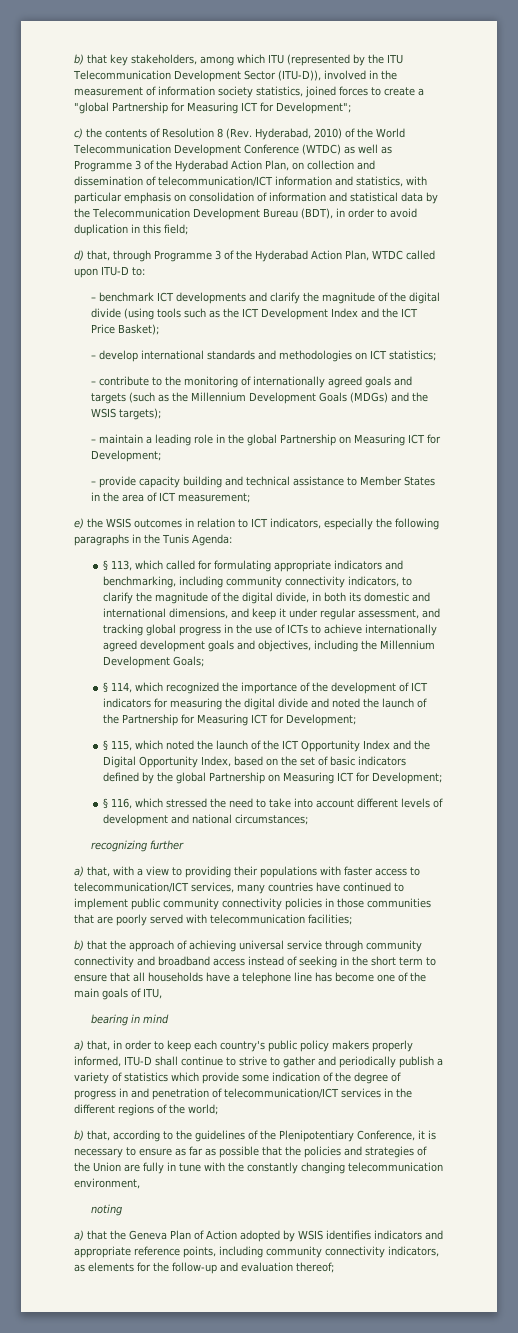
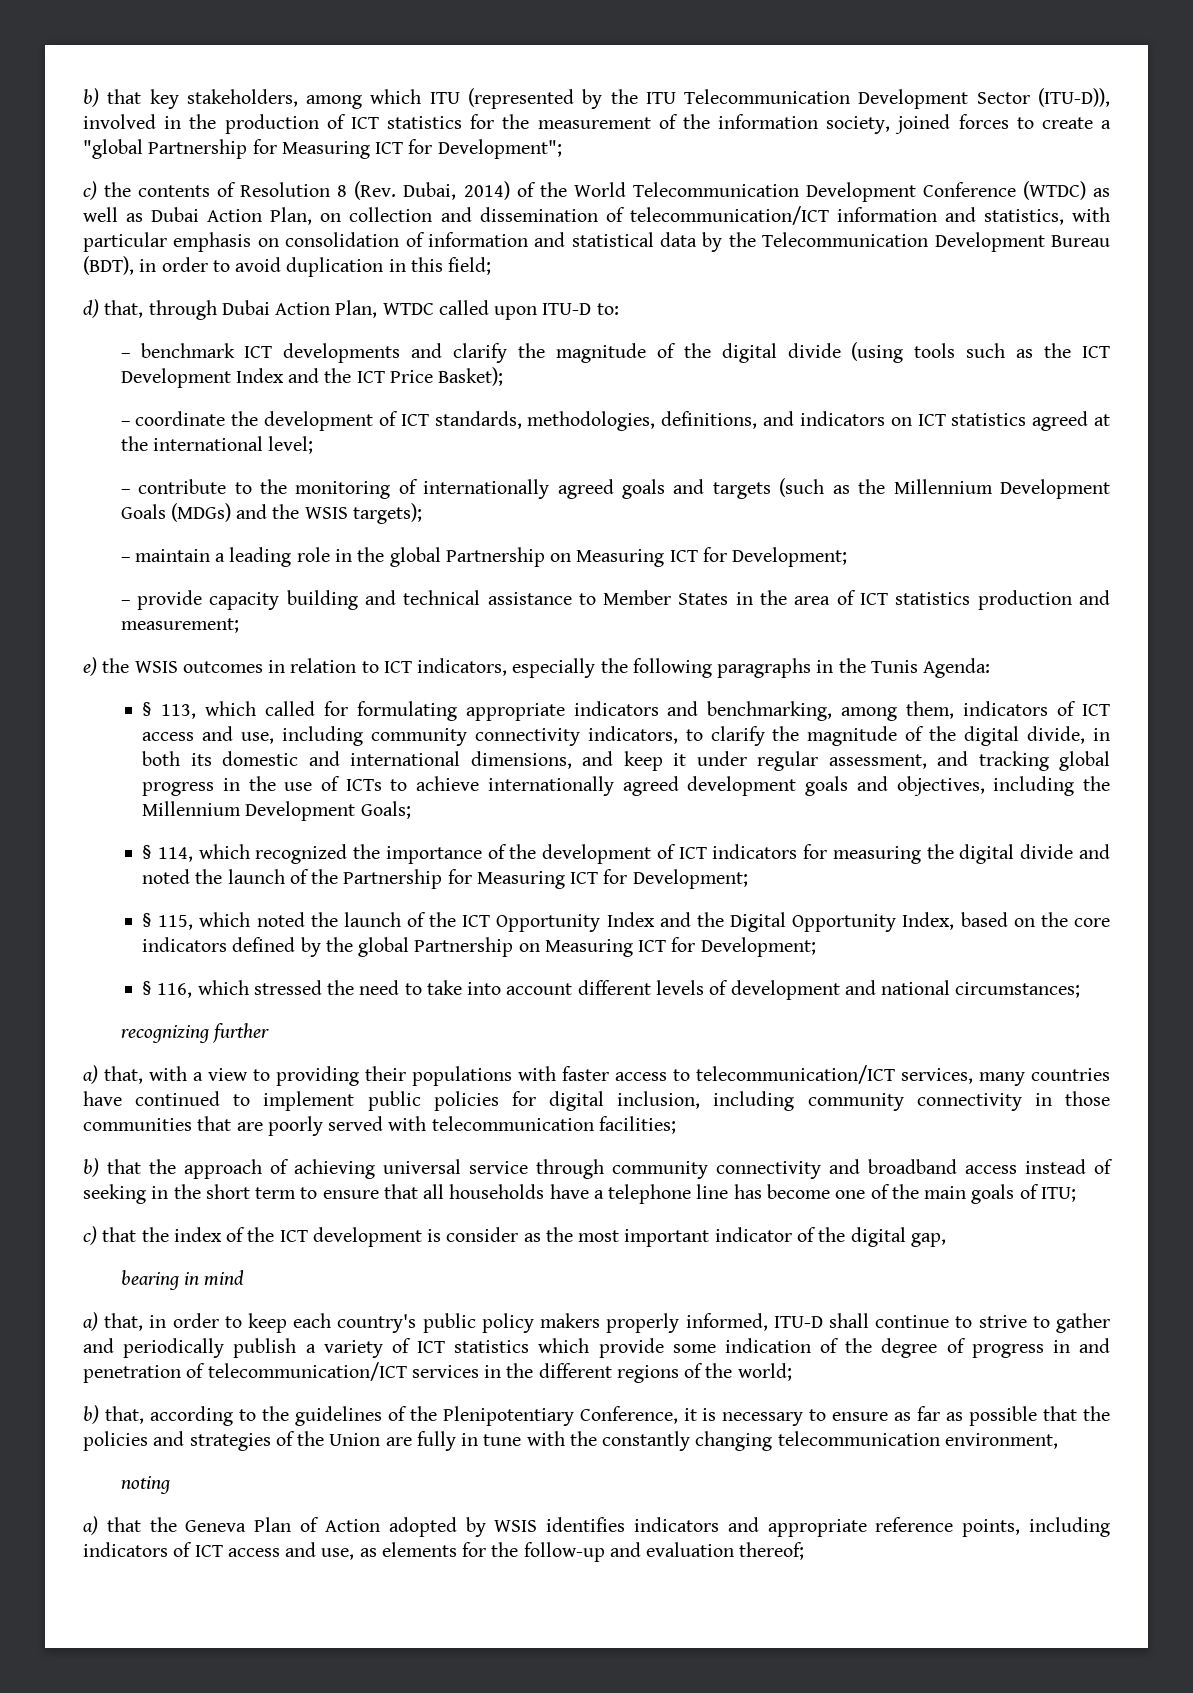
- b) that key stakeholders, among which ITU (represented by the ITU Telecommunication Development Sector (ITU-D)), involved in the measurement of information society statistics, joined forces to create a "global Partnership for Measuring ICT for Development";
+ b) that key stakeholders, among which ITU (represented by the ITU Telecommunication Development Sector (ITU-D)), involved in the production of ICT statistics for the measurement of the information society, joined forces to create a "global Partnership for Measuring ICT for Development";
- c) the contents of Resolution 8 (Rev. Hyderabad, 2010) of the World Telecommunication Development Conference (WTDC) as well as Programme 3 of the Hyderabad Action Plan, on collection and dissemination of telecommunication/ICT information and statistics, with particular emphasis on consolidation of information and statistical data by the Telecommunication Development Bureau (BDT), in order to avoid duplication in this field;
+ c) the contents of Resolution 8 (Rev. Dubai, 2014) of the World Telecommunication Development Conference (WTDC) as well as Dubai Action Plan, on collection and dissemination of telecommunication/ICT information and statistics, with particular emphasis on consolidation of information and statistical data by the Telecommunication Development Bureau (BDT), in order to avoid duplication in this field;
- d) that, through Programme 3 of the Hyderabad Action Plan, WTDC called upon ITU-D to:
+ d) that, through Dubai Action Plan, WTDC called upon ITU-D to:
- – develop international standards and methodologies on ICT statistics;
+ – coordinate the development of ICT standards, methodologies, definitions, and indicators on ICT statistics agreed at the international level;
- – provide capacity building and technical assistance to Member States in the area of ICT measurement;
+ – provide capacity building and technical assistance to Member States in the area of ICT statistics production and measurement;
- § 113, which called for formulating appropriate indicators and benchmarking, including community connectivity indicators, to clarify the magnitude of the digital divide, in both its domestic and international dimensions, and keep it under regular assessment, and tracking global progress in the use of ICTs to achieve internationally agreed development goals and objectives, including the Millennium Development Goals;
+ § 113, which called for formulating appropriate indicators and benchmarking, among them, indicators of ICT access and use, including community connectivity indicators, to clarify the magnitude of the digital divide, in both its domestic and international dimensions, and keep it under regular assessment, and tracking global progress in the use of ICTs to achieve internationally agreed development goals and objectives, including the Millennium Development Goals;
- § 115, which noted the launch of the ICT Opportunity Index and the Digital Opportunity Index, based on the set of basic indicators defined by the global Partnership on Measuring ICT for Development;
+ § 115, which noted the launch of the ICT Opportunity Index and the Digital Opportunity Index, based on the core indicators defined by the global Partnership on Measuring ICT for Development;
- a) that, with a view to providing their populations with faster access to telecommunication/ICT services, many countries have continued to implement public community connectivity policies in those communities that are poorly served with telecommunication facilities;
+ a) that, with a view to providing their populations with faster access to telecommunication/ICT services, many countries have continued to implement public policies for digital inclusion, including community connectivity in those communities that are poorly served with telecommunication facilities;
- b) that the approach of achieving universal service through community connectivity and broadband access instead of seeking in the short term to ensure that all households have a telephone line has become one of the main goals of ITU,
+ b) that the approach of achieving universal service through community connectivity and broadband access instead of seeking in the short term to ensure that all households have a telephone line has become one of the main goals of ITU;
+ c) that the index of the ICT development is consider as the most important indicator of the digital gap,
- a) that, in order to keep each country's public policy makers properly informed, ITU-D shall continue to strive to gather and periodically publish a variety of statistics which provide some indication of the degree of progress in and penetration of telecommunication/ICT services in the different regions of the world;
+ a) that, in order to keep each country's public policy makers properly informed, ITU-D shall continue to strive to gather and periodically publish a variety of ICT statistics which provide some indication of the degree of progress in and penetration of telecommunication/ICT services in the different regions of the world;
- a) that the Geneva Plan of Action adopted by WSIS identifies indicators and appropriate reference points, including community connectivity indicators, as elements for the follow-up and evaluation thereof;
+ a) that the Geneva Plan of Action adopted by WSIS identifies indicators and appropriate reference points, including indicators of ICT access and use, as elements for the follow-up and evaluation thereof;

